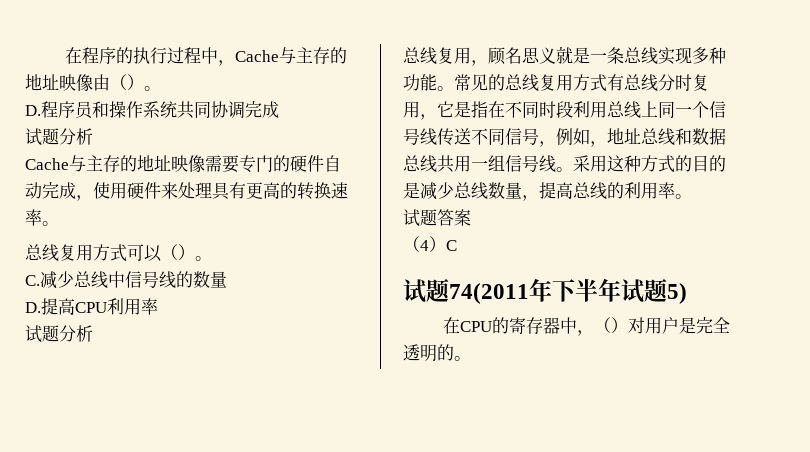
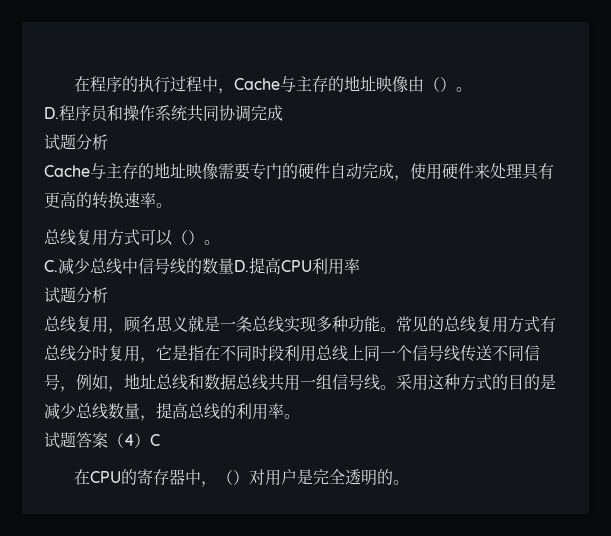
- C.减少总线中信号线的数量
- D.提高CPU利用率
+ C.减少总线中信号线的数量D.提高CPU利用率
- 试题答案
- （4）C
+ 试题答案（4）C
- 试题74(2011年下半年试题5)

